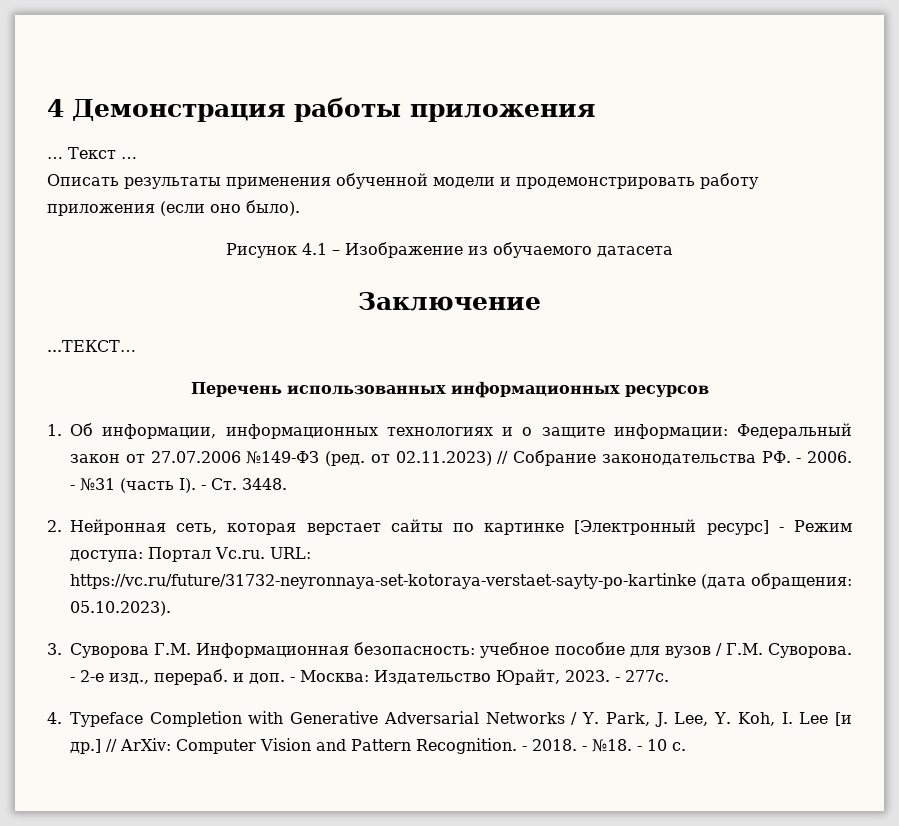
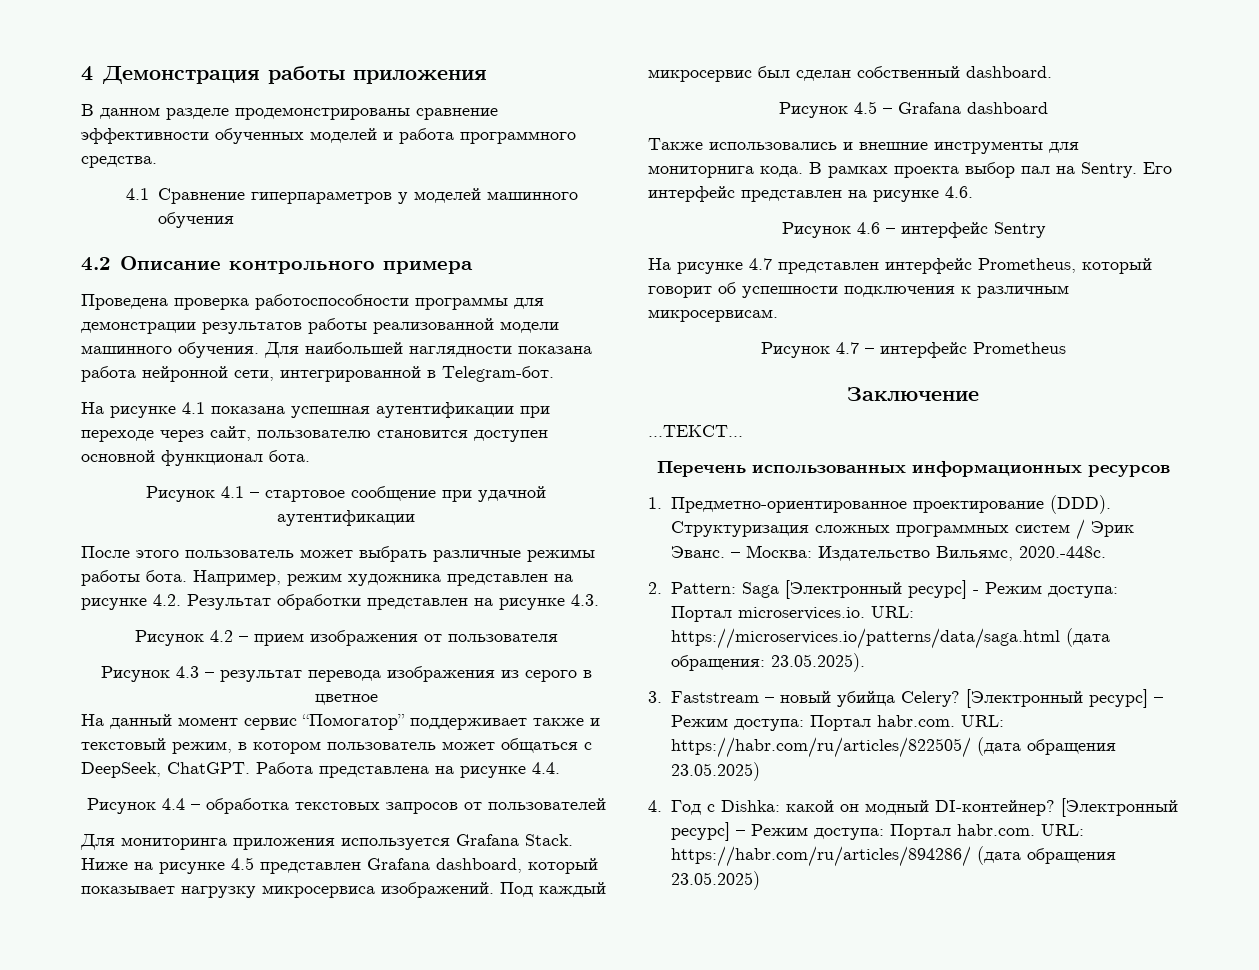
- … Текст …
- Описать результаты применения обученной модели и продемонстрировать работу приложения (если оно было).
- Рисунок 4.1 – Изображение из обучаемого датасета
+ В данном разделе продемонстрированы сравнение эффективности обученных моделей и работа программного средства.
+ 4.1 Сравнение гиперпараметров у моделей машинного обучения
+ 4.2 Описание контрольного примера
+ Проведена проверка работоспособности программы для демонстрации результатов работы реализованной модели машинного обучения. Для наибольшей наглядности показана работа нейронной сети, интегрированной в Telegram-бот.
+ На рисунке 4.1 показана успешная аутентификации при переходе через сайт, пользователю становится доступен основной функционал бота.
+ Рисунок 4.1 – стартовое сообщение при удачной аутентификации
+ После этого пользователь может выбрать различные режимы работы бота. Например, режим художника представлен на рисунке 4.2. Результат обработки представлен на рисунке 4.3.
+ Рисунок 4.2 – прием изображения от пользователя
+ Рисунок 4.3 – результат перевода изображения из серого в цветное
+ На данный момент сервис “Помогатор” поддерживает также и текстовый режим, в котором пользователь может общаться с DeepSeek, ChatGPT. Работа представлена на рисунке 4.4.
+ Рисунок 4.4 – обработка текстовых запросов от пользователей
+ Для мониторинга приложения используется Grafana Stack. Ниже на рисунке 4.5 представлен Grafana dashboard, который показывает нагрузку микросервиса изображений. Под каждый микросервис был сделан собственный dashboard.
+ Рисунок 4.5 – Grafana dashboard
+ Также использовались и внешние инструменты для мониторнига кода. В рамках проекта выбор пал на Sentry. Его интерфейс представлен на рисунке 4.6.
+ Рисунок 4.6 – интерфейс Sentry
+ На рисунке 4.7 представлен интерфейс Prometheus, который говорит об успешности подключения к различным микросервисам.
+ Рисунок 4.7 – интерфейс Prometheus
- 1. Об информации, информационных технологиях и о защите информации: Федеральный закон от 27.07.2006 №149-ФЗ (ред. от 02.11.2023) // Собрание законодательства РФ. - 2006. - №31 (часть I). - Ст. 3448.
- 2. Нейронная сеть, которая верстает сайты по картинке [Электронный ресурс] - Режим доступа: Портал Vc.ru. URL: https://vc.ru/future/31732-neyronnaya-set-kotoraya-verstaet-sayty-po-kartinke (дата обращения: 05.10.2023).
+ 1. Предметно-ориентированное проектирование (DDD). Структуризация сложных программных систем / Эрик Эванс. – Москва: Издательство Вильямс, 2020.-448с.
+ 2. Pattern: Saga [Электронный ресурс] - Режим доступа: Портал microservices.io. URL: https://microservices.io/patterns/data/saga.html (дата обращения: 23.05.2025).
- 3. Суворова Г.М. Информационная безопасность: учебное пособие для вузов / Г.М. Суворова. - 2-е изд., перераб. и доп. - Москва: Издательство Юрайт, 2023. - 277с.
- 4. Typeface Completion with Generative Adversarial Networks / Y. Park, J. Lee, Y. Koh, I. Lee [и др.] // ArXiv: Computer Vision and Pattern Recognition. - 2018. - №18. - 10 с.
+ 3. Faststream – новый убийца Celery? [Электронный ресурс] – Режим доступа: Портал habr.com. URL: https://habr.com/ru/articles/822505/ (дата обращения 23.05.2025)
+ 4. Год с Dishka: какой он модный DI-контейнер? [Электронный ресурс] – Режим доступа: Портал habr.com. URL: https://habr.com/ru/articles/894286/ (дата обращения 23.05.2025)

